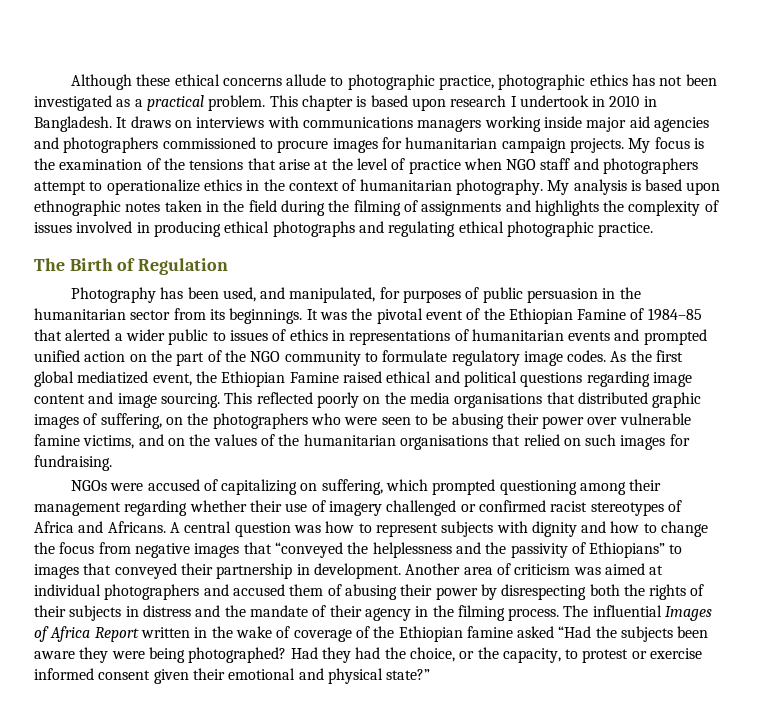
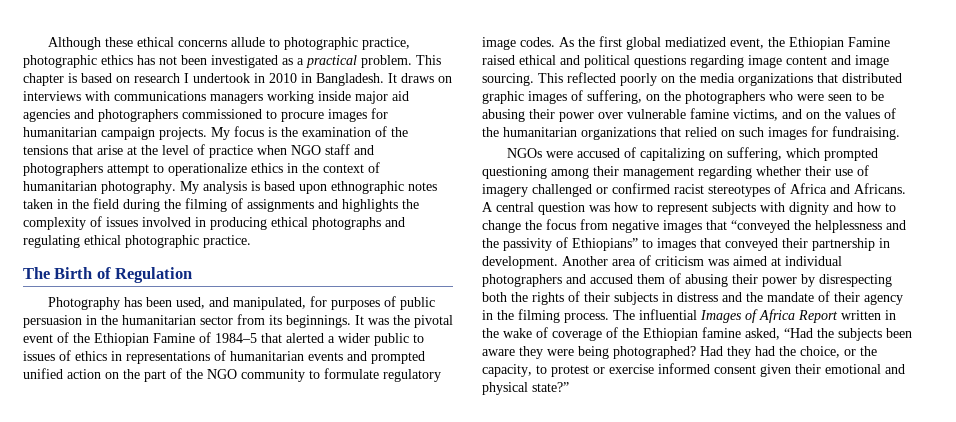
- This chapter is based upon research I undertook in 2010 in Bangladesh.
+ This chapter is based on research I undertook in 2010 in Bangladesh.
- It was the pivotal event of the Ethiopian Famine of 1984–85 that alerted a wider public to issues of ethics in representations of humanitarian events and prompted unified action on the part of the NGO community to formulate regulatory image codes.
+ It was the pivotal event of the Ethiopian Famine of 1984–5 that alerted a wider public to issues of ethics in representations of humanitarian events and prompted unified action on the part of the NGO community to formulate regulatory image codes.
- This reflected poorly on the media organisations that distributed graphic images of suffering, on the photographers who were seen to be abusing their power over vulnerable famine victims, and on the values of the humanitarian organisations that relied on such images for fundraising.
+ This reflected poorly on the media organizations that distributed graphic images of suffering, on the photographers who were seen to be abusing their power over vulnerable famine victims, and on the values of the humanitarian organizations that relied on such images for fundraising.
- The influential Images of Africa Report written in the wake of coverage of the Ethiopian famine asked “Had the subjects been aware they were being photographed?
+ The influential Images of Africa Report written in the wake of coverage of the Ethiopian famine asked, “Had the subjects been aware they were being photographed?

